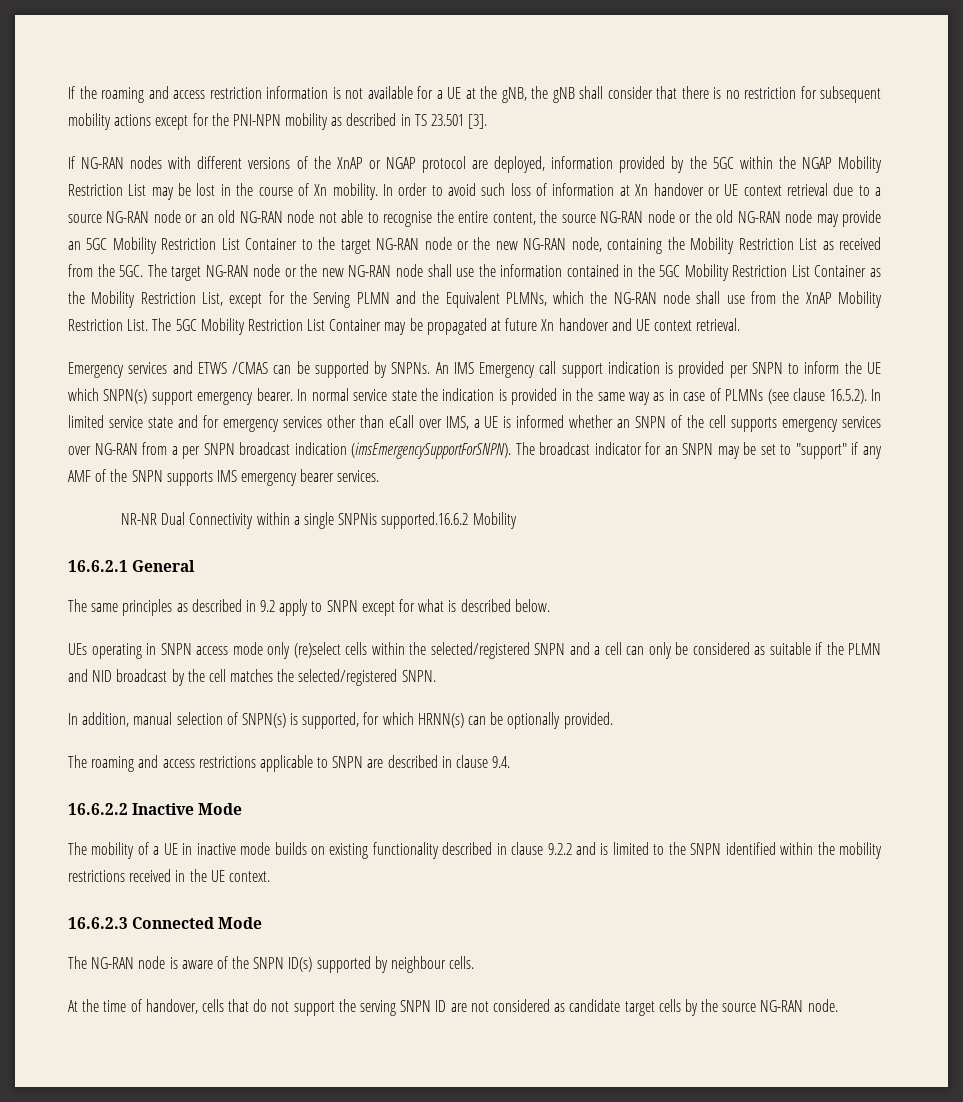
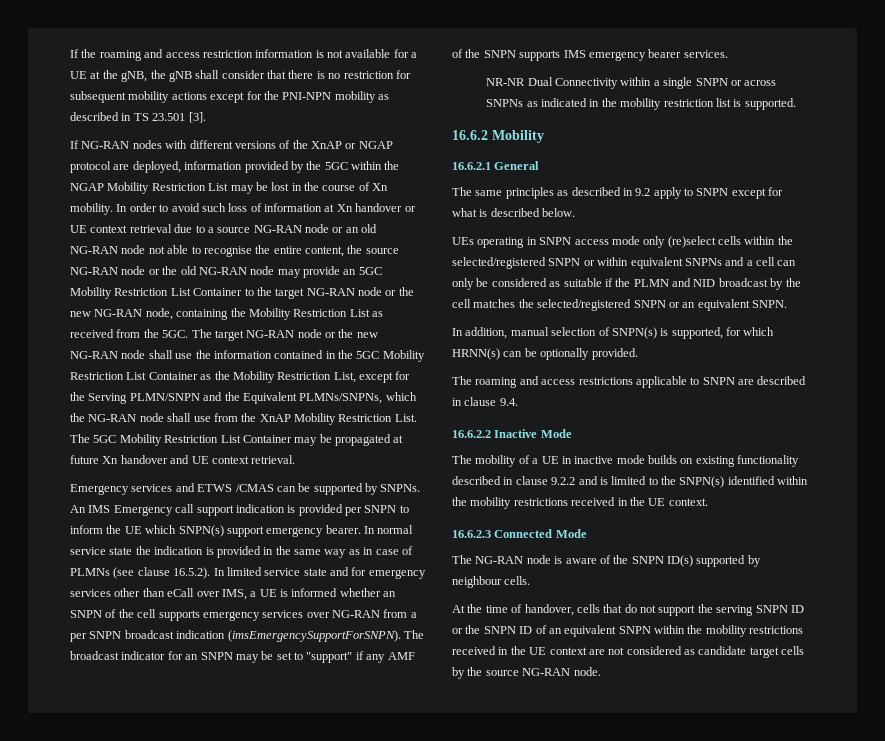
- The target NG-RAN node or the new NG-RAN node shall use the information contained in the 5GC Mobility Restriction List Container as the Mobility Restriction List, except for the Serving PLMN and the Equivalent PLMNs, which the NG-RAN node shall use from the XnAP Mobility Restriction List.
+ The target NG-RAN node or the new NG-RAN node shall use the information contained in the 5GC Mobility Restriction List Container as the Mobility Restriction List, except for the Serving PLMN/SNPN and the Equivalent PLMNs/SNPNs, which the NG-RAN node shall use from the XnAP Mobility Restriction List.
- NR-NR Dual Connectivity within a single SNPNis supported.16.6.2 Mobility
+ NR-NR Dual Connectivity within a single SNPN or across SNPNs as indicated in the mobility restriction list is supported.
+ 16.6.2 Mobility
- UEs operating in SNPN access mode only (re)select cells within the selected/registered SNPN and a cell can only be considered as suitable if the PLMN and NID broadcast by the cell matches the selected/registered SNPN.
+ UEs operating in SNPN access mode only (re)select cells within the selected/registered SNPN or within equivalent SNPNs and a cell can only be considered as suitable if the PLMN and NID broadcast by the cell matches the selected/registered SNPN or an equivalent SNPN.
- The mobility of a UE in inactive mode builds on existing functionality described in clause 9.2.2 and is limited to the SNPN identified within the mobility restrictions received in the UE context.
+ The mobility of a UE in inactive mode builds on existing functionality described in clause 9.2.2 and is limited to the SNPN(s) identified within the mobility restrictions received in the UE context.
- At the time of handover, cells that do not support the serving SNPN ID are not considered as candidate target cells by the source NG-RAN node.
+ At the time of handover, cells that do not support the serving SNPN ID or the SNPN ID of an equivalent SNPN within the mobility restrictions received in the UE context are not considered as candidate target cells by the source NG-RAN node.

